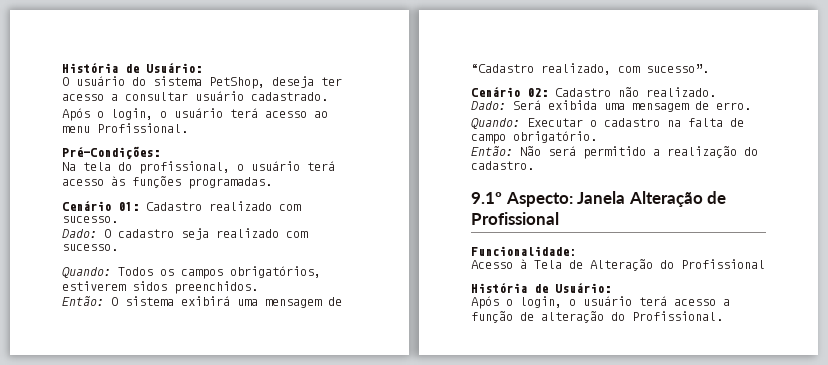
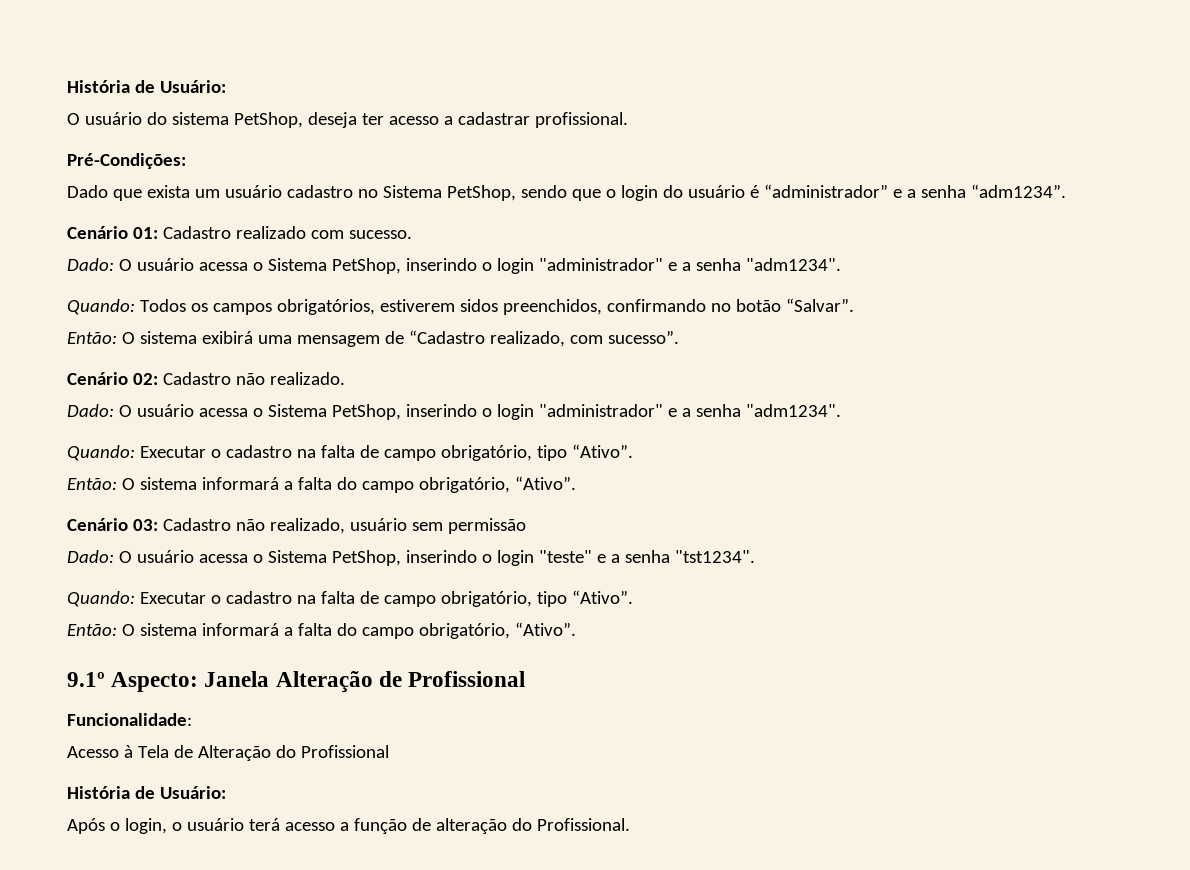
- O usuário do sistema PetShop, deseja ter acesso a consultar usuário cadastrado.
- Após o login, o usuário terá acesso ao menu Profissional.
+ O usuário do sistema PetShop, deseja ter acesso a cadastrar profissional.
  Pré-Condições:
- Na tela do profissional, o usuário terá acesso às funções programadas.
+ Dado que exista um usuário cadastro no Sistema PetShop, sendo que o login do usuário é “administrador” e a senha “adm1234”.
  Cenário 01: Cadastro realizado com sucesso.
- Dado: O cadastro seja realizado com sucesso.
+ Dado: O usuário acessa o Sistema PetShop, inserindo o login "administrador" e a senha "adm1234".
- Quando: Todos os campos obrigatórios, estiverem sidos preenchidos.
+ Quando: Todos os campos obrigatórios, estiverem sidos preenchidos, confirmando no botão “Salvar”.
  Cenário 02: Cadastro não realizado.
- Dado: Será exibida uma mensagem de erro.
- Quando: Executar o cadastro na falta de campo obrigatório.
- Então: Não será permitido a realização do cadastro.
+ Dado: O usuário acessa o Sistema PetShop, inserindo o login "administrador" e a senha "adm1234".
+ Quando: Executar o cadastro na falta de campo obrigatório, tipo “Ativo”.
+ Então: O sistema informará a falta do campo obrigatório, “Ativo”.
+ Cenário 03: Cadastro não realizado, usuário sem permissão
+ Dado: O usuário acessa o Sistema PetShop, inserindo o login "teste" e a senha "tst1234".
+ Quando: Executar o cadastro na falta de campo obrigatório, tipo “Ativo”.
+ Então: O sistema informará a falta do campo obrigatório, “Ativo”.

